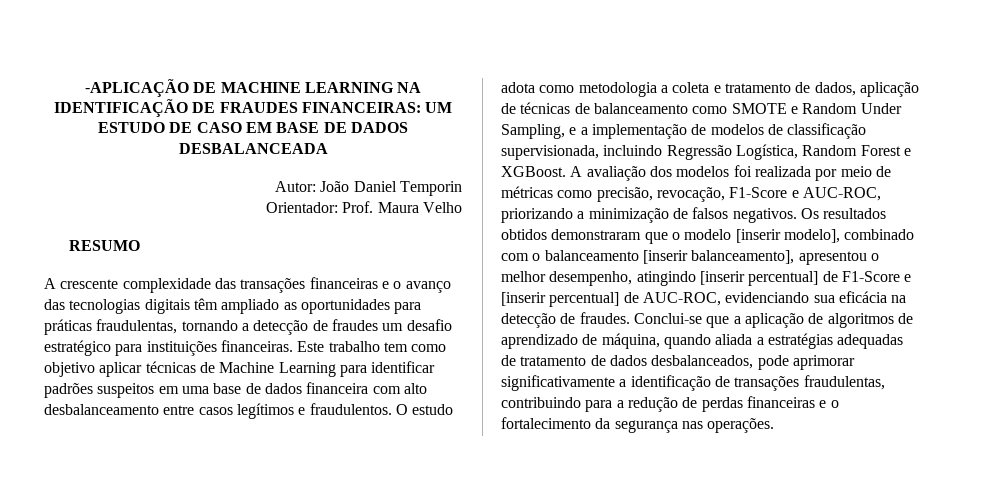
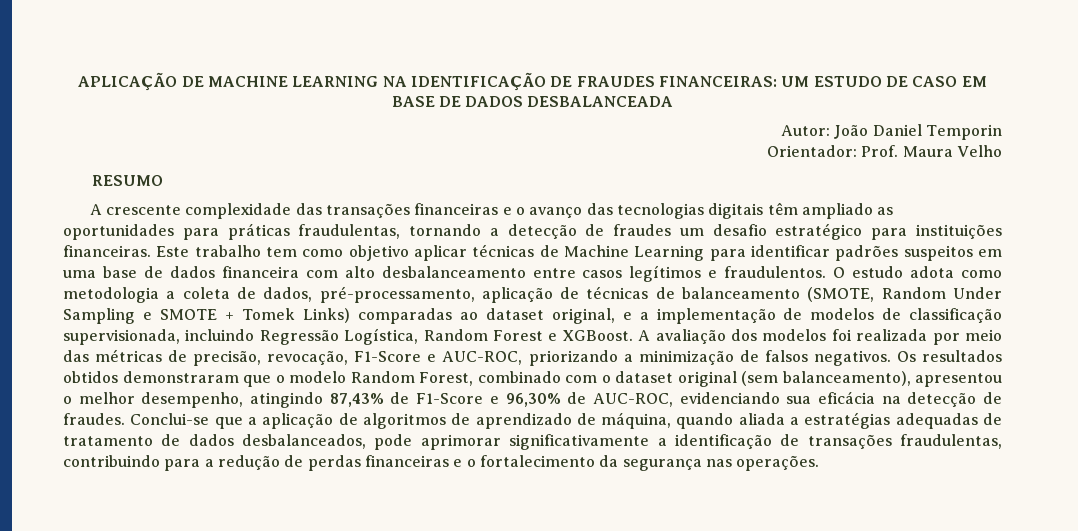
- -APLICAÇÃO DE MACHINE LEARNING NA IDENTIFICAÇÃO DE FRAUDES FINANCEIRAS: UM ESTUDO DE CASO EM BASE DE DADOS DESBALANCEADA
+ APLICAÇÃO DE MACHINE LEARNING NA IDENTIFICAÇÃO DE FRAUDES FINANCEIRAS: UM ESTUDO DE CASO EM BASE DE DADOS DESBALANCEADA
- O estudo adota como metodologia a coleta e tratamento de dados, aplicação de técnicas de balanceamento como SMOTE e Random Under Sampling, e a implementação de modelos de classificação supervisionada, incluindo Regressão Logística, Random Forest e XGBoost.
+ O estudo adota como metodologia a coleta de dados, pré-processamento, aplicação de técnicas de balanceamento (SMOTE, Random Under Sampling e SMOTE + Tomek Links) comparadas ao dataset original, e a implementação de modelos de classificação supervisionada, incluindo Regressão Logística, Random Forest e XGBoost.
- A avaliação dos modelos foi realizada por meio de métricas como precisão, revocação, F1-Score e AUC-ROC, priorizando a minimização de falsos negativos.
+ A avaliação dos modelos foi realizada por meio das métricas de precisão, revocação, F1-Score e AUC-ROC, priorizando a minimização de falsos negativos.
- Os resultados obtidos demonstraram que o modelo [inserir modelo], combinado com o balanceamento [inserir balanceamento], apresentou o melhor desempenho, atingindo [inserir percentual] de F1-Score e [inserir percentual] de AUC-ROC, evidenciando sua eficácia na detecção de fraudes.
+ Os resultados obtidos demonstraram que o modelo Random Forest, combinado com o dataset original (sem balanceamento), apresentou o melhor desempenho, atingindo 87,43% de F1-Score e 96,30% de AUC-ROC, evidenciando sua eficácia na detecção de fraudes.

